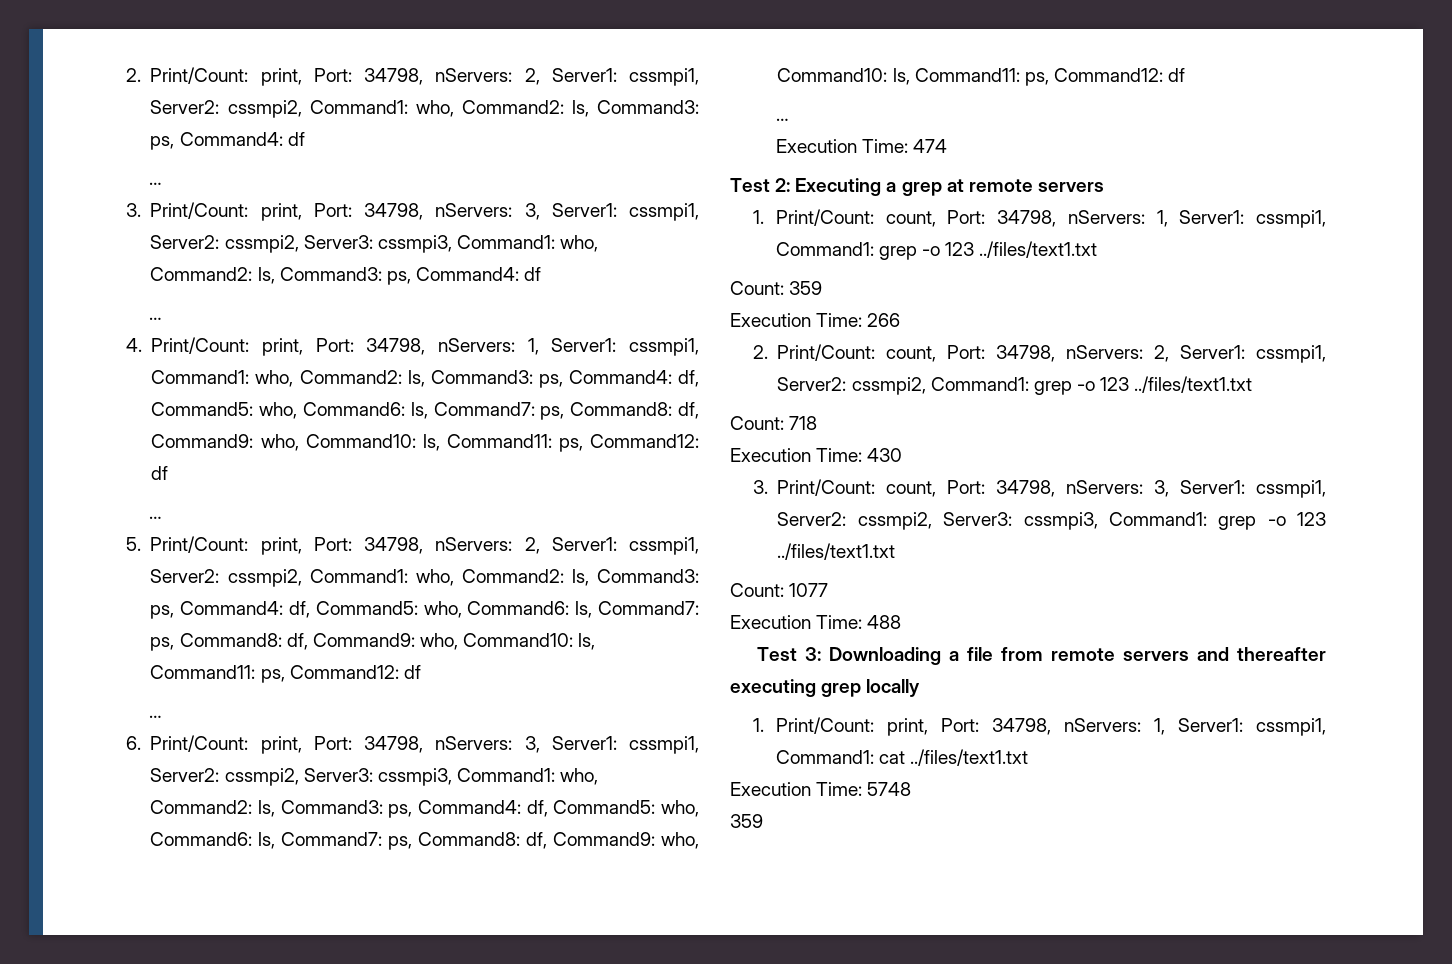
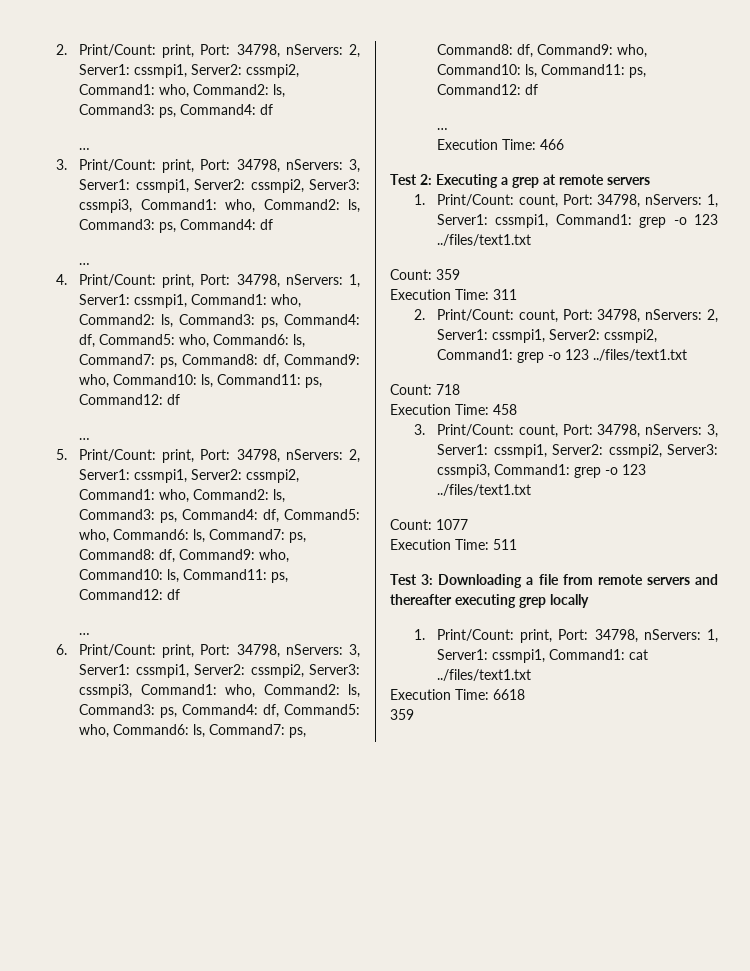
- Execution Time: 474
+ Execution Time: 466
- Execution Time: 266
+ Execution Time: 311
- Execution Time: 430
+ Execution Time: 458
- Execution Time: 488
+ Execution Time: 511
- Execution Time: 5748
+ Execution Time: 6618

